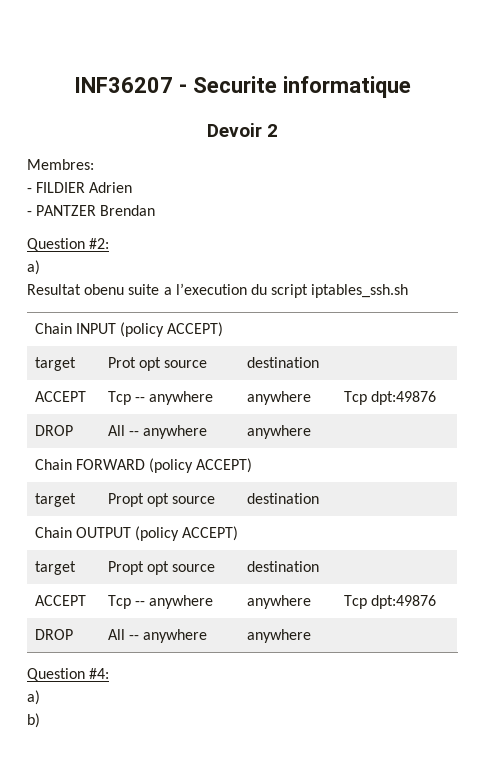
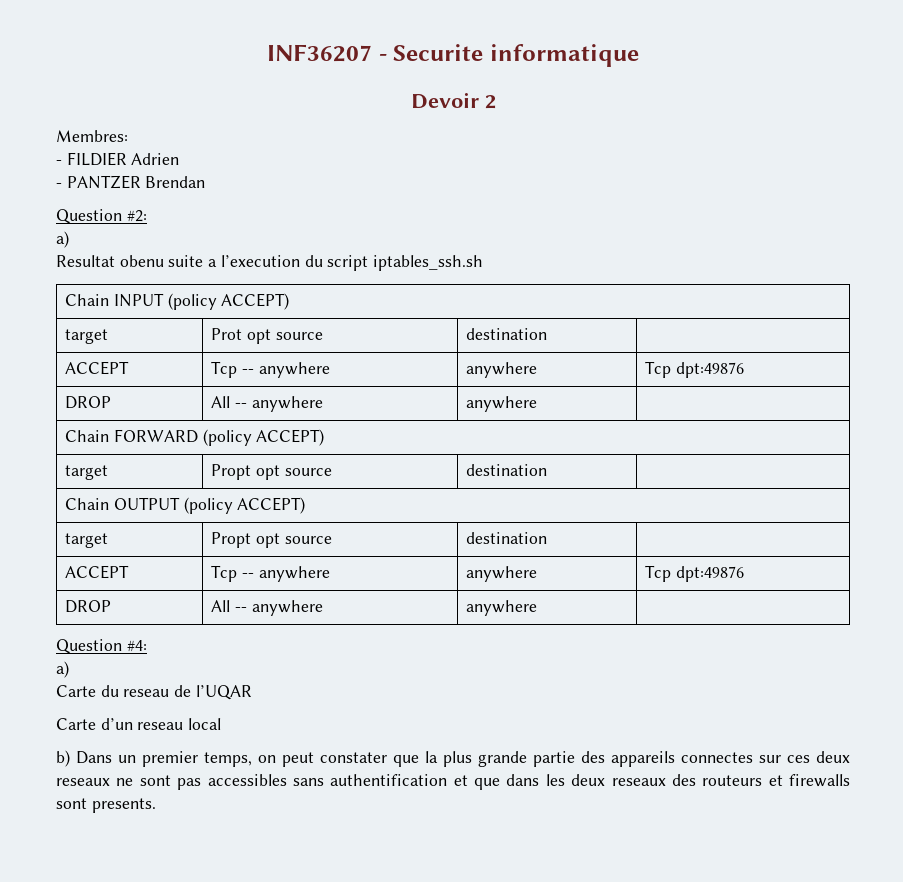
- b)
+ Carte du reseau de l’UQAR
+ Carte d’un reseau local
+ b) Dans un premier temps, on peut constater que la plus grande partie des appareils connectes sur ces deux reseaux ne sont pas accessibles sans authentification et que dans les deux reseaux des routeurs et firewalls sont presents.

